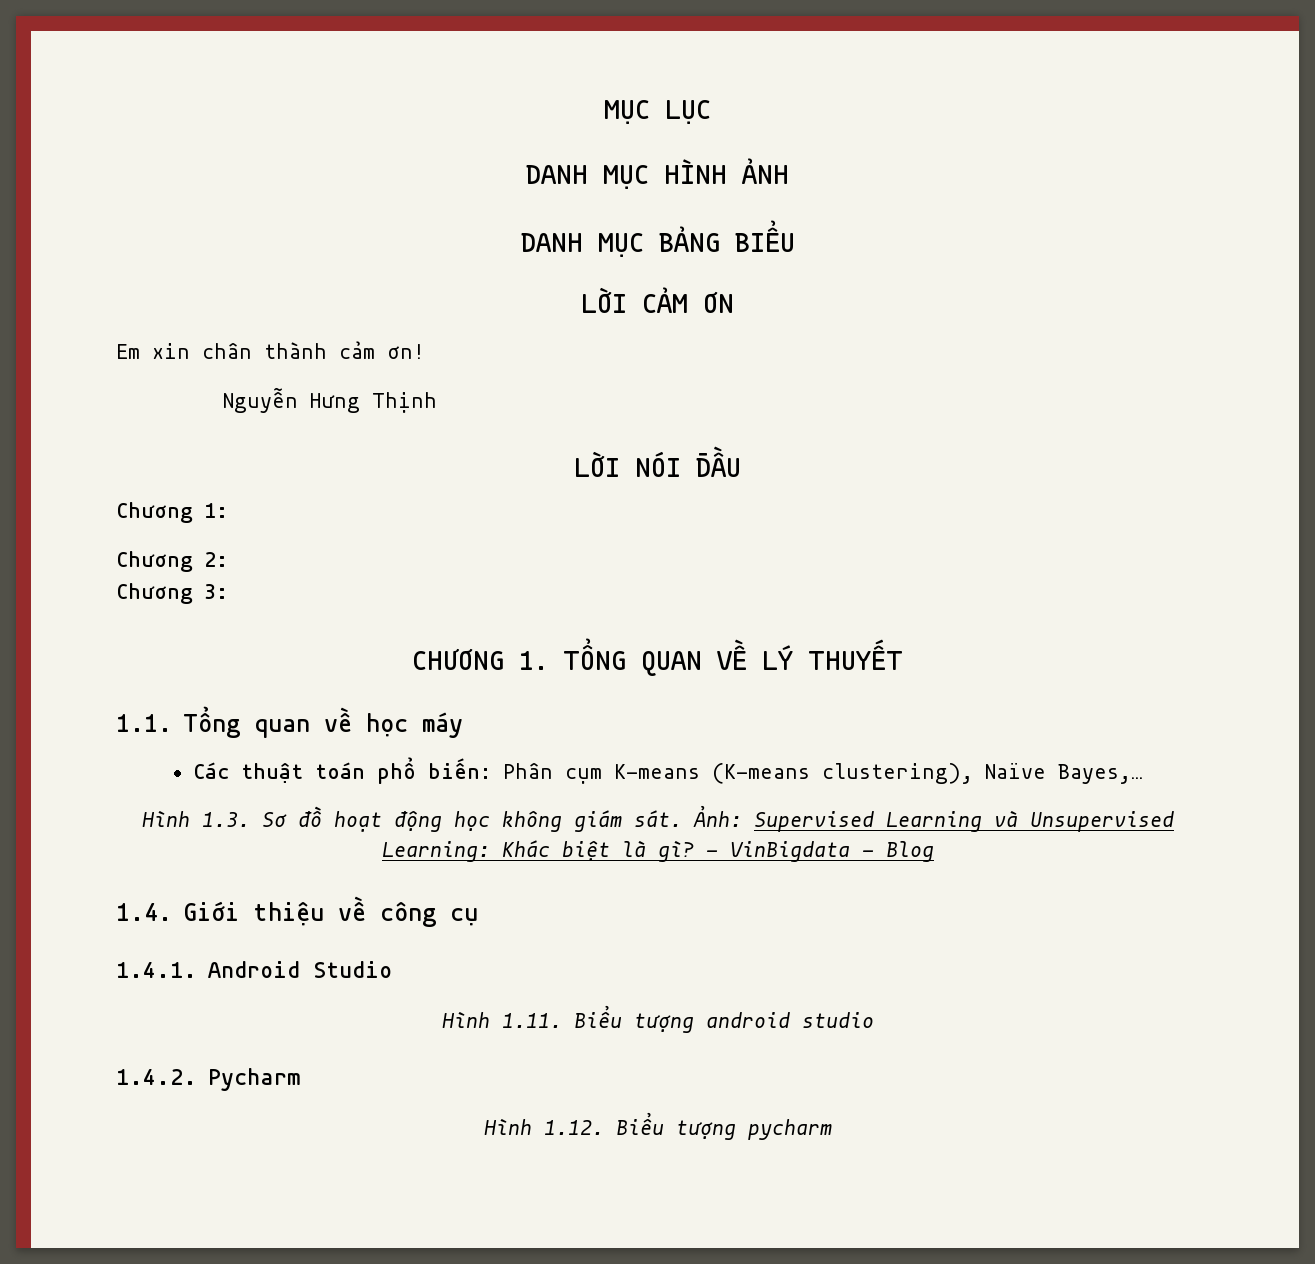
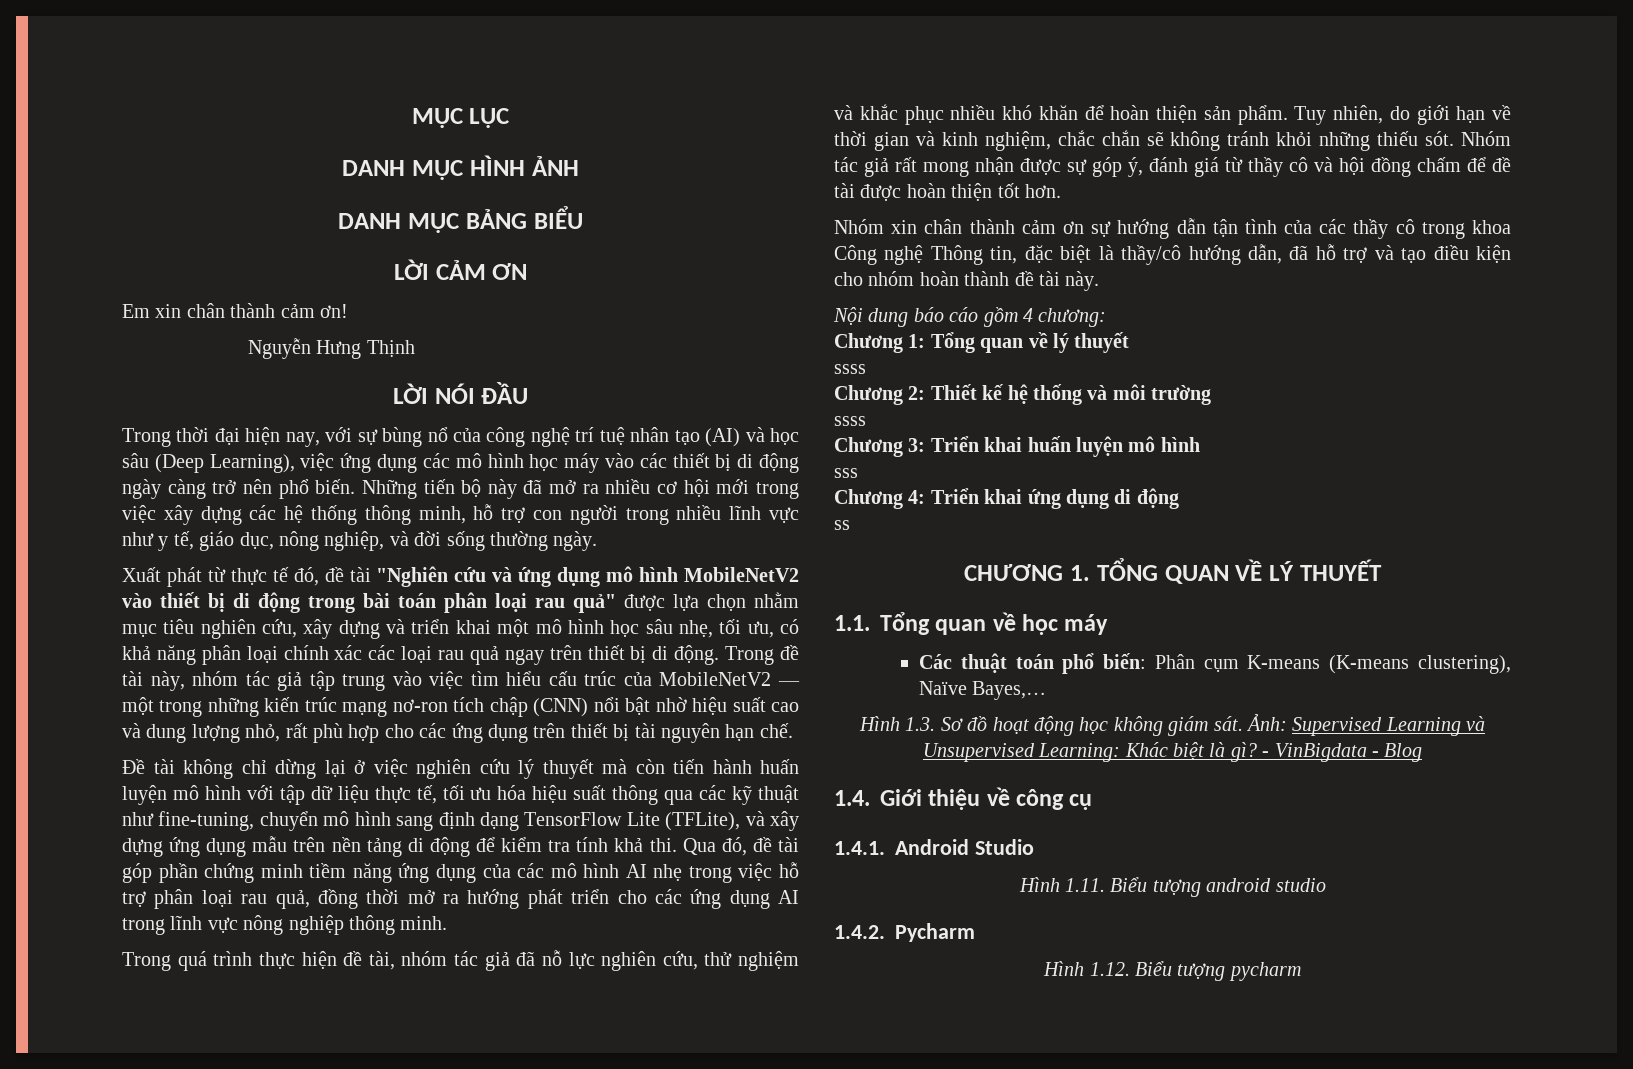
- Chương 1:
- Chương 2:
- Chương 3:
+ Trong thời đại hiện nay, với sự bùng nổ của công nghệ trí tuệ nhân tạo (AI) và học sâu (Deep Learning), việc ứng dụng các mô hình học máy vào các thiết bị di động ngày càng trở nên phổ biến. Những tiến bộ này đã mở ra nhiều cơ hội mới trong việc xây dựng các hệ thống thông minh, hỗ trợ con người trong nhiều lĩnh vực như y tế, giáo dục, nông nghiệp, và đời sống thường ngày.
+ Xuất phát từ thực tế đó, đề tài "Nghiên cứu và ứng dụng mô hình MobileNetV2 vào thiết bị di động trong bài toán phân loại rau quả" được lựa chọn nhằm mục tiêu nghiên cứu, xây dựng và triển khai một mô hình học sâu nhẹ, tối ưu, có khả năng phân loại chính xác các loại rau quả ngay trên thiết bị di động. Trong đề tài này, nhóm tác giả tập trung vào việc tìm hiểu cấu trúc của MobileNetV2 — một trong những kiến trúc mạng nơ-ron tích chập (CNN) nổi bật nhờ hiệu suất cao và dung lượng nhỏ, rất phù hợp cho các ứng dụng trên thiết bị tài nguyên hạn chế.
+ Đề tài không chỉ dừng lại ở việc nghiên cứu lý thuyết mà còn tiến hành huấn luyện mô hình với tập dữ liệu thực tế, tối ưu hóa hiệu suất thông qua các kỹ thuật như fine-tuning, chuyển mô hình sang định dạng TensorFlow Lite (TFLite), và xây dựng ứng dụng mẫu trên nền tảng di động để kiểm tra tính khả thi. Qua đó, đề tài góp phần chứng minh tiềm năng ứng dụng của các mô hình AI nhẹ trong việc hỗ trợ phân loại rau quả, đồng thời mở ra hướng phát triển cho các ứng dụng AI trong lĩnh vực nông nghiệp thông minh.
+ Trong quá trình thực hiện đề tài, nhóm tác giả đã nỗ lực nghiên cứu, thử nghiệm và khắc phục nhiều khó khăn để hoàn thiện sản phẩm. Tuy nhiên, do giới hạn về thời gian và kinh nghiệm, chắc chắn sẽ không tránh khỏi những thiếu sót. Nhóm tác giả rất mong nhận được sự góp ý, đánh giá từ thầy cô và hội đồng chấm để đề tài được hoàn thiện tốt hơn.
+ Nhóm xin chân thành cảm ơn sự hướng dẫn tận tình của các thầy cô trong khoa Công nghệ Thông tin, đặc biệt là thầy/cô hướng dẫn, đã hỗ trợ và tạo điều kiện cho nhóm hoàn thành đề tài này.
+ Nội dung báo cáo gồm 4 chương:
+ Chương 1: Tổng quan về lý thuyết
+ ssss
+ Chương 2: Thiết kế hệ thống và môi trường
+ ssss
+ Chương 3: Triển khai huấn luyện mô hình
+ sss
+ Chương 4: Triển khai ứng dụng di động
+ ss

